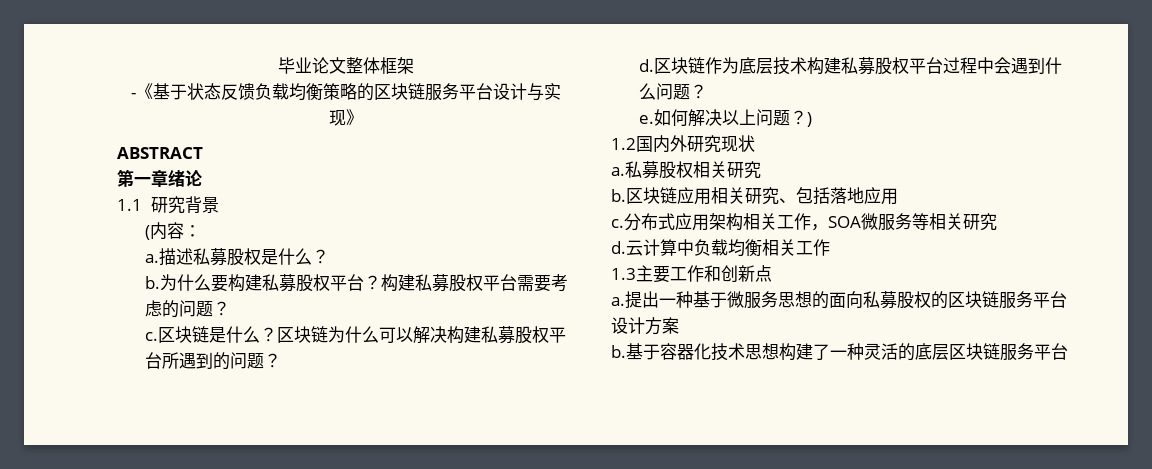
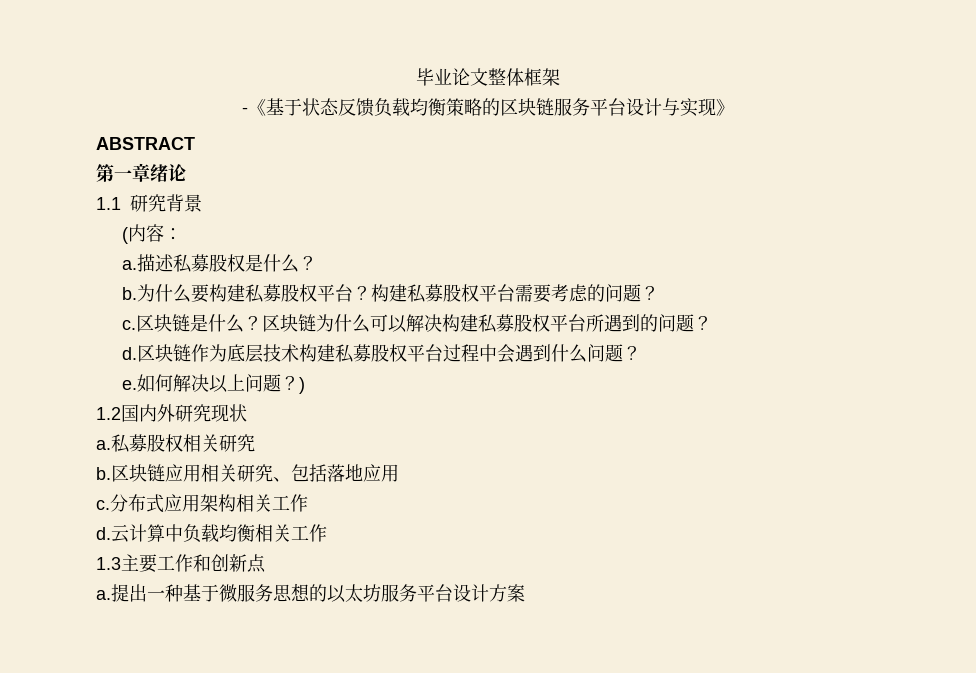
- 分布式应用架构相关工作，SOA微服务等相关研究
+ 分布式应用架构相关工作
- 提出一种基于微服务思想的面向私募股权的区块链服务平台设计方案
+ 提出一种基于微服务思想的以太坊服务平台设计方案
- b.基于容器化技术思想构建了一种灵活的底层区块链服务平台

